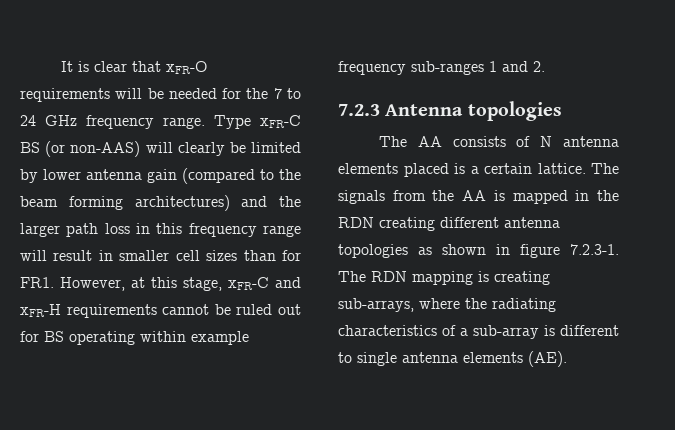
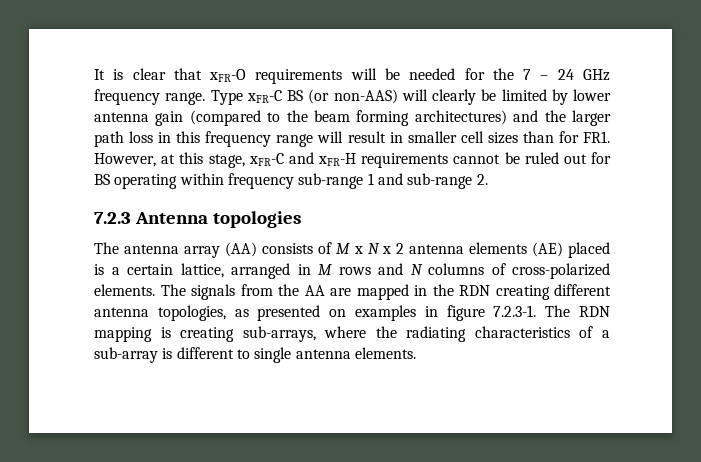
- It is clear that xFR-O requirements will be needed for the 7 to 24 GHz frequency range.
+ It is clear that xFR-O requirements will be needed for the 7 – 24 GHz frequency range.
- Type xFR-C BS (or non-AAS) will clearly be limited by lower antenna gain (compared to the beam forming architectures) and the larger path loss in this frequency range will result in smaller cell sizes than for FR1. However, at this stage, xFR-C and xFR-H requirements cannot be ruled out for BS operating within example frequency sub-ranges 1 and 2.
+ Type xFR-C BS (or non-AAS) will clearly be limited by lower antenna gain (compared to the beam forming architectures) and the larger path loss in this frequency range will result in smaller cell sizes than for FR1. However, at this stage, xFR-C and xFR-H requirements cannot be ruled out for BS operating within frequency sub-range 1 and sub-range 2.
- The AA consists of N antenna elements placed is a certain lattice.
+ The antenna array (AA) consists of M x N x 2 antenna elements (AE) placed is a certain lattice, arranged in M rows and N columns of cross-polarized elements.
- The signals from the AA is mapped in the RDN creating different antenna topologies as shown in figure 7.2.3-1. The RDN mapping is creating sub-arrays, where the radiating characteristics of a sub-array is different to single antenna elements (AE).
+ The signals from the AA are mapped in the RDN creating different antenna topologies, as presented on examples in figure 7.2.3-1. The RDN mapping is creating sub-arrays, where the radiating characteristics of a sub-array is different to single antenna elements.

